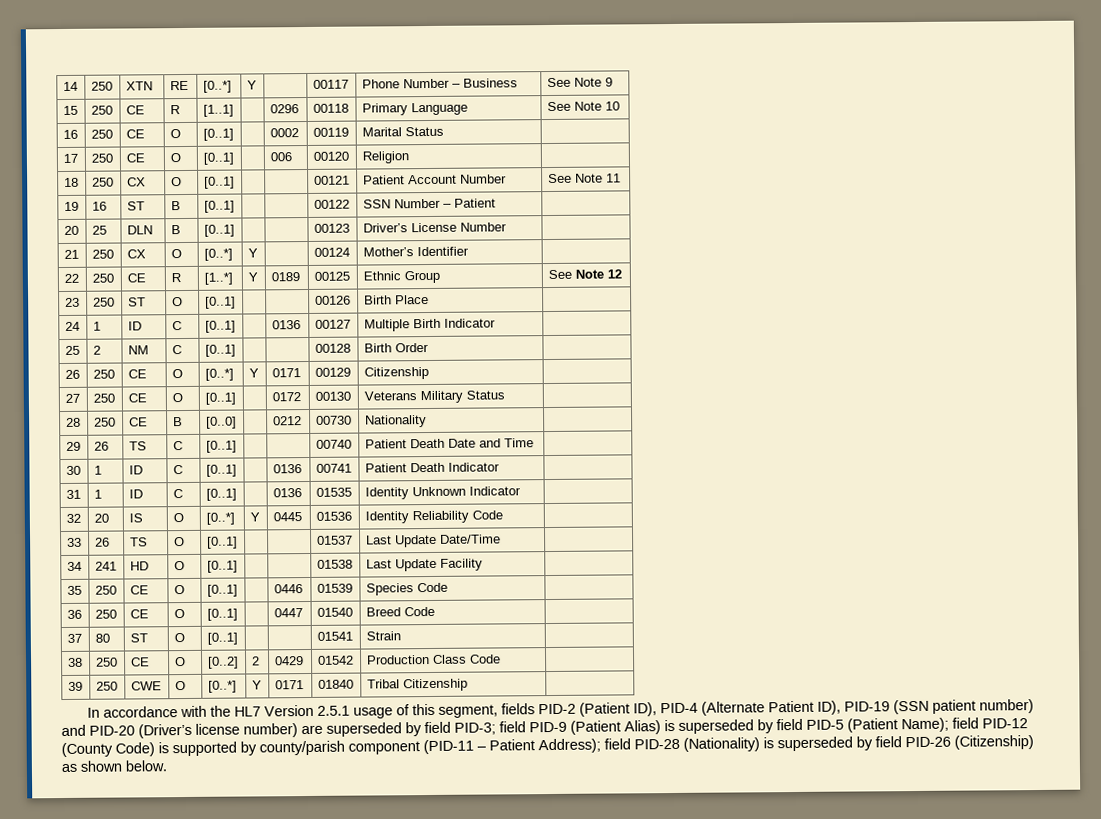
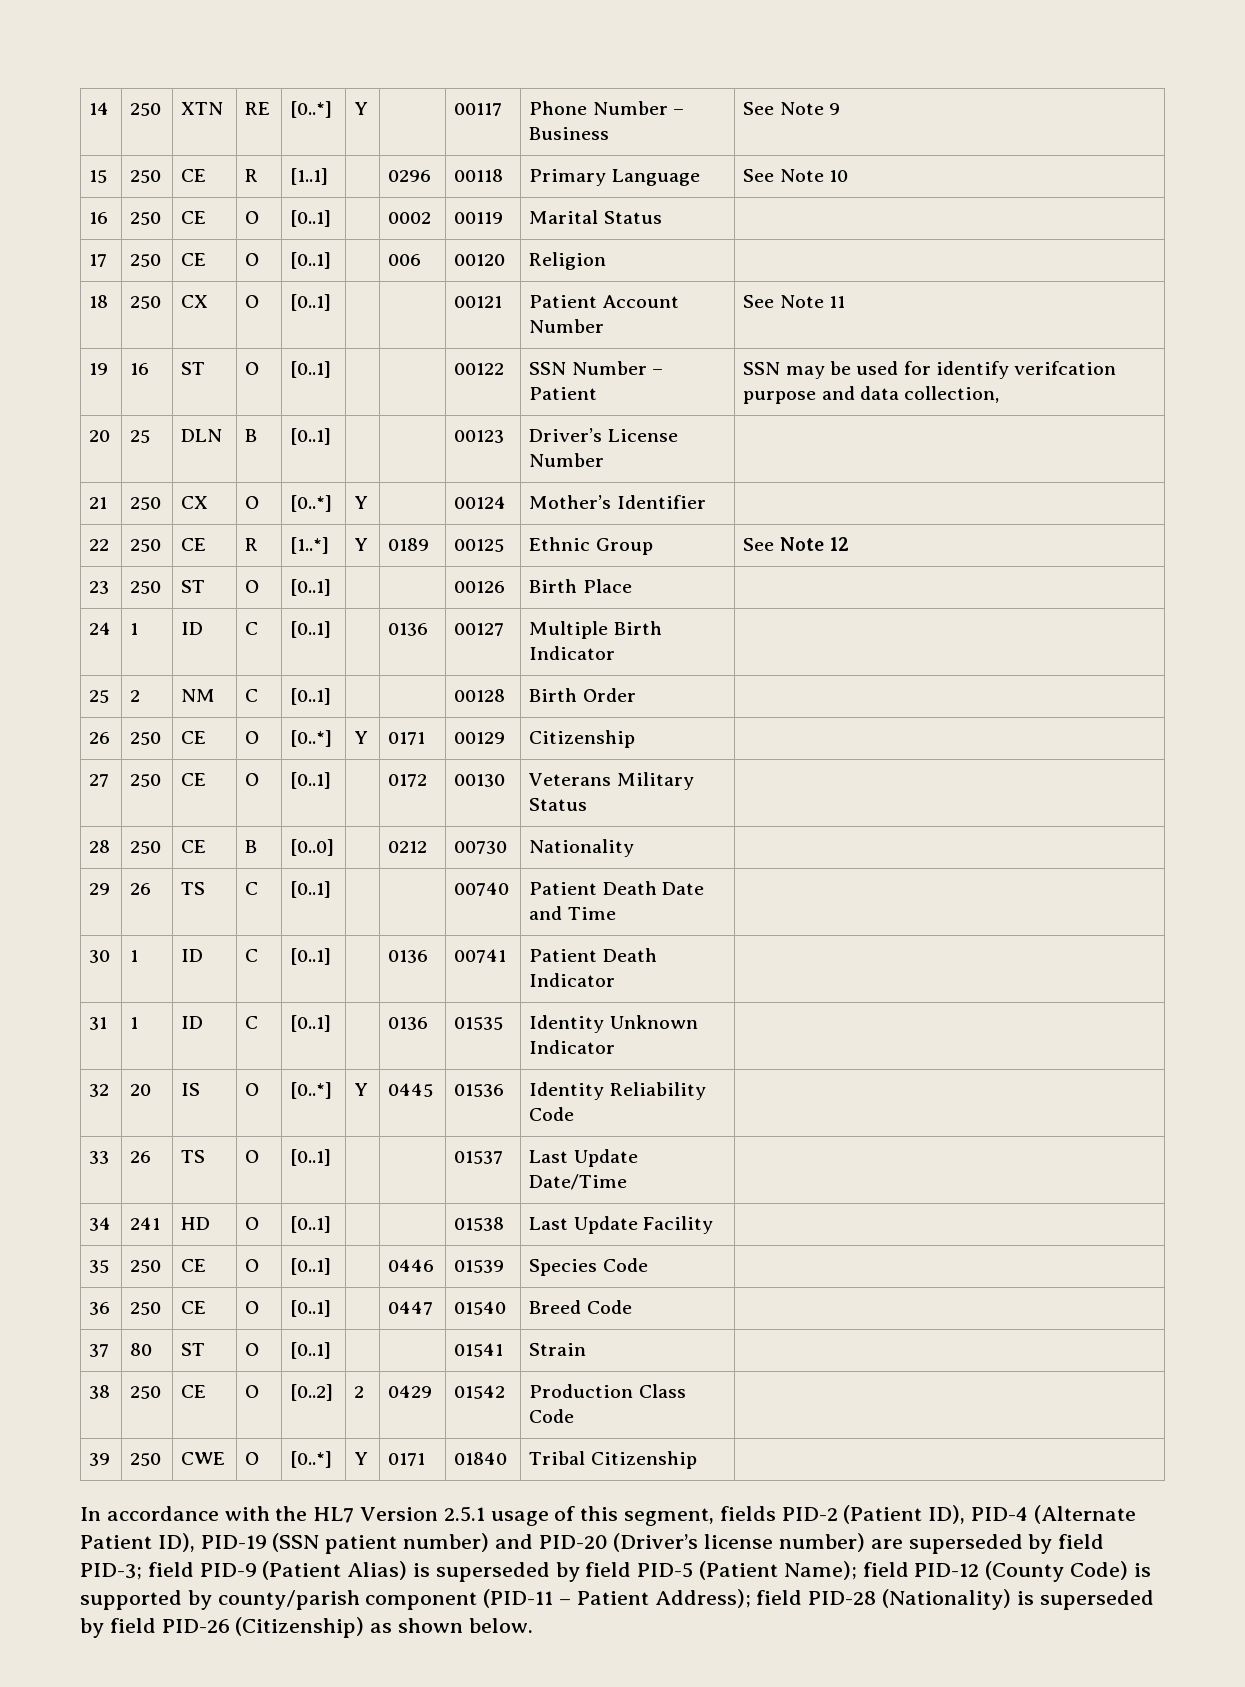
- 19 | 16 | ST | B | [0..1] | | | 00122 | SSN Number – Patient |
+ 19 | 16 | ST | O | [0..1] | | | 00122 | SSN Number – Patient | SSN may be used for identify verifcation purpose and data collection,

